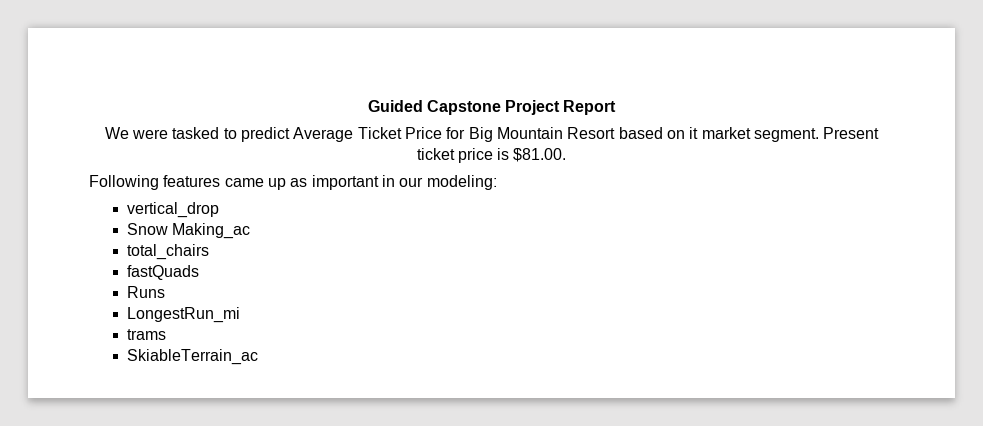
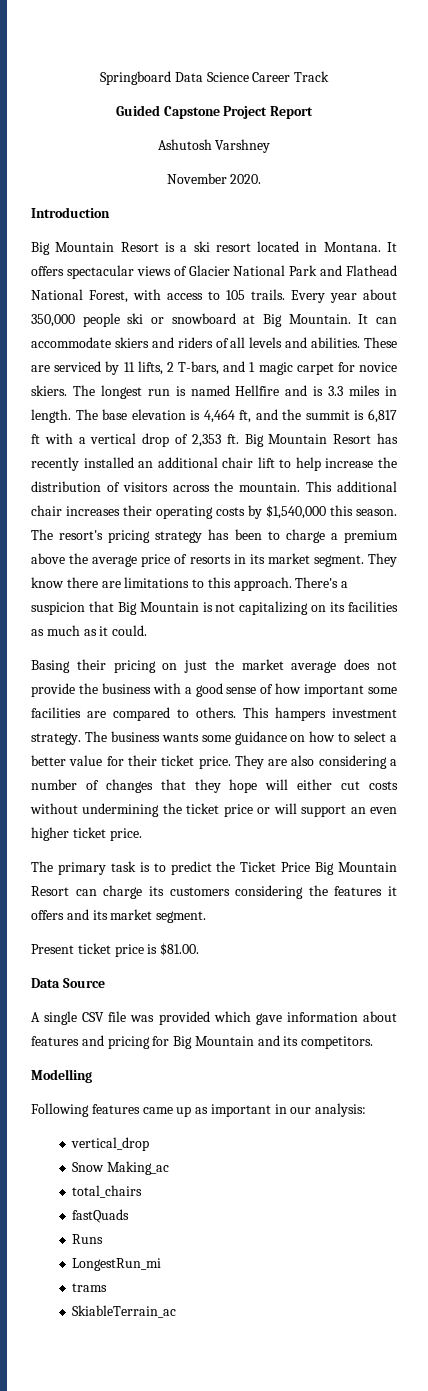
+ Springboard Data Science Career Track
- We were tasked to predict Average Ticket Price for Big Mountain Resort based on it market segment. Present ticket price is $81.00.
+ Ashutosh Varshney
+ November 2020.
+ Introduction
+ Big Mountain Resort is a ski resort located in Montana. It offers spectacular views of Glacier National Park and Flathead National Forest, with access to 105 trails. Every year about 350,000 people ski or snowboard at Big Mountain. It can accommodate skiers and riders of all levels and abilities. These are serviced by 11 lifts, 2 T-bars, and 1 magic carpet for novice skiers. The longest run is named Hellfire and is 3.3 miles in length. The base elevation is 4,464 ft, and the summit is 6,817 ft with a vertical drop of 2,353 ft. Big Mountain Resort has recently installed an additional chair lift to help increase the distribution of visitors across the mountain. This additional chair increases their operating costs by $1,540,000 this season. The resort's pricing strategy has been to charge a premium above the average price of resorts in its market segment. They know there are limitations to this approach. There's a suspicion that Big Mountain is not capitalizing on its facilities as much as it could.
+ Basing their pricing on just the market average does not provide the business with a good sense of how important some facilities are compared to others. This hampers investment strategy. The business wants some guidance on how to select a better value for their ticket price. They are also considering a number of changes that they hope will either cut costs without undermining the ticket price or will support an even higher ticket price.
+ The primary task is to predict the Ticket Price Big Mountain Resort can charge its customers considering the features it offers and its market segment.
+ Present ticket price is $81.00.
+ Data Source
+ A single CSV file was provided which gave information about features and pricing for Big Mountain and its competitors.
+ Modelling
- Following features came up as important in our modeling:
+ Following features came up as important in our analysis:

